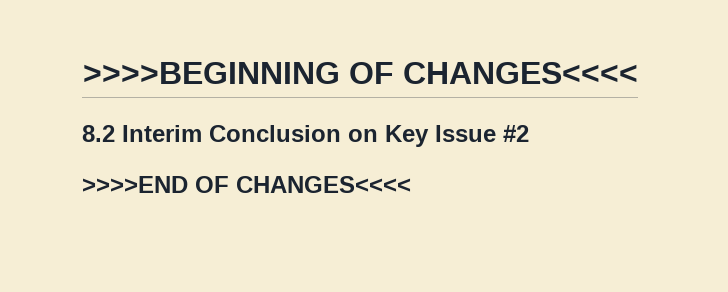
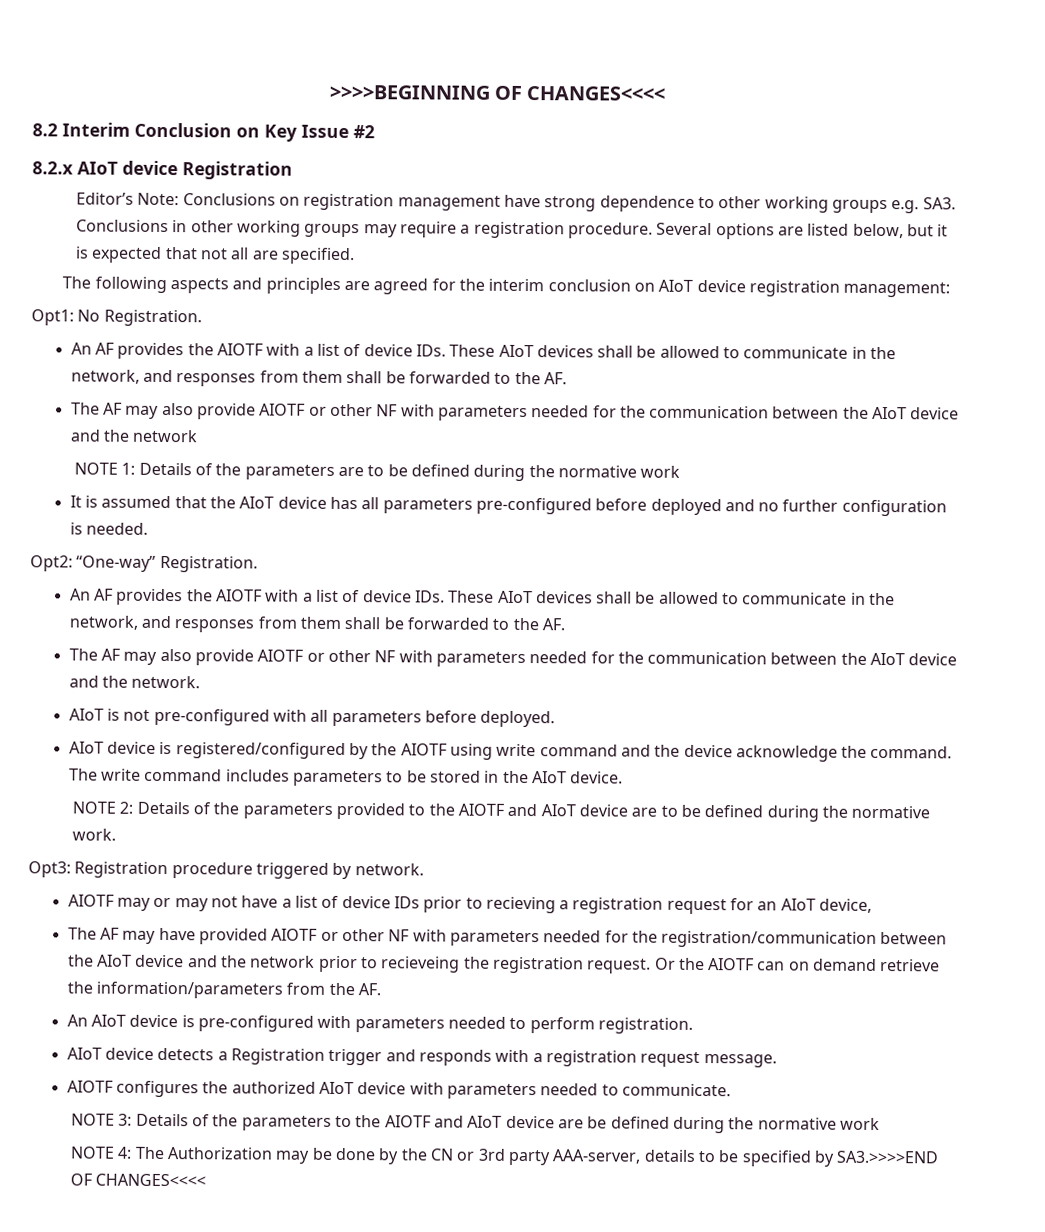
- >>>>END OF CHANGES<<<<
+ 8.2.x AIoT device Registration
+ Editor’s Note: Conclusions on registration management have strong dependence to other working groups e.g. SA3. Conclusions in other working groups may require a registration procedure. Several options are listed below, but it is expected that not all are specified.
+ The following aspects and principles are agreed for the interim conclusion on AIoT device registration management:
+ Opt1: No Registration.
+ An AF provides the AIOTF with a list of device IDs. These AIoT devices shall be allowed to communicate in the network, and responses from them shall be forwarded to the AF.
+ The AF may also provide AIOTF or other NF with parameters needed for the communication between the AIoT device and the network
+ NOTE 1: Details of the parameters are to be defined during the normative work
+ It is assumed that the AIoT device has all parameters pre-configured before deployed and no further configuration is needed.
+ Opt2: “One-way” Registration.
+ An AF provides the AIOTF with a list of device IDs. These AIoT devices shall be allowed to communicate in the network, and responses from them shall be forwarded to the AF.
+ The AF may also provide AIOTF or other NF with parameters needed for the communication between the AIoT device and the network.
+ AIoT is not pre-configured with all parameters before deployed.
+ AIoT device is registered/configured by the AIOTF using write command and the device acknowledge the command. The write command includes parameters to be stored in the AIoT device.
+ NOTE 2: Details of the parameters provided to the AIOTF and AIoT device are to be defined during the normative work.
+ Opt3: Registration procedure triggered by network.
+ AIOTF may or may not have a list of device IDs prior to recieving a registration request for an AIoT device,
+ The AF may have provided AIOTF or other NF with parameters needed for the registration/communication between the AIoT device and the network prior to recieveing the registration request. Or the AIOTF can on demand retrieve the information/parameters from the AF.
+ An AIoT device is pre-configured with parameters needed to perform registration.
+ AIoT device detects a Registration trigger and responds with a registration request message.
+ AIOTF configures the authorized AIoT device with parameters needed to communicate.
+ NOTE 3: Details of the parameters to the AIOTF and AIoT device are be defined during the normative work
+ NOTE 4: The Authorization may be done by the CN or 3rd party AAA-server, details to be specified by SA3.>>>>END OF CHANGES<<<<

